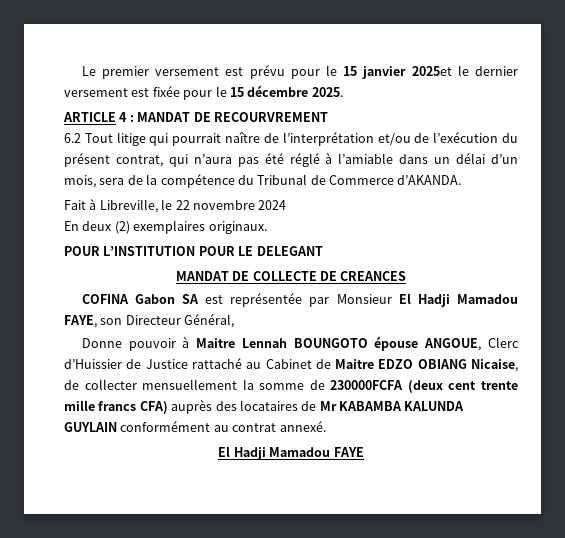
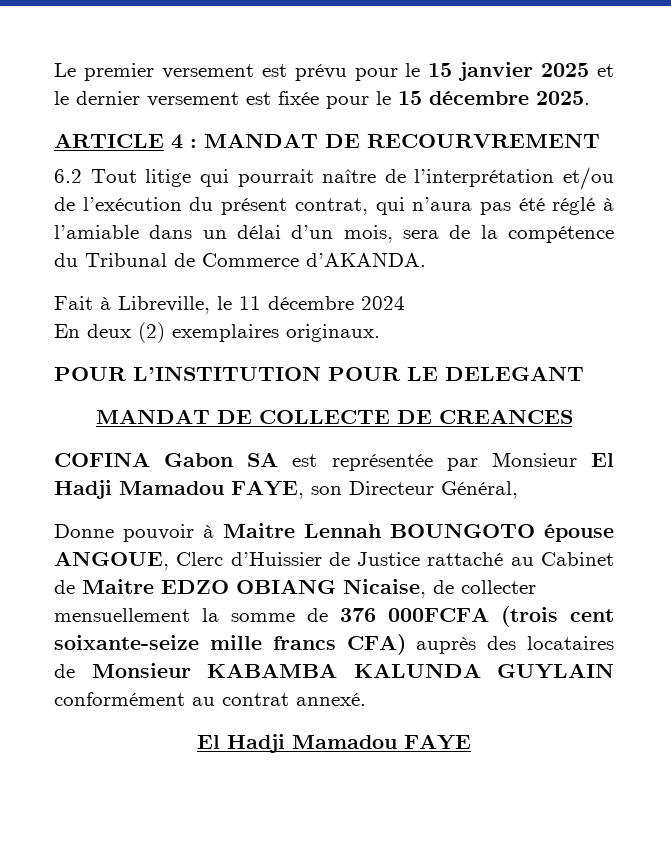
- Le premier versement est prévu pour le 15 janvier 2025et le dernier versement est fixée pour le 15 décembre 2025.
+ Le premier versement est prévu pour le 15 janvier 2025 et le dernier versement est fixée pour le 15 décembre 2025.
- Fait à Libreville, le 22 novembre 2024
+ Fait à Libreville, le 11 décembre 2024
- Donne pouvoir à Maitre Lennah BOUNGOTO épouse ANGOUE, Clerc d’Huissier de Justice rattaché au Cabinet de Maitre EDZO OBIANG Nicaise, de collecter mensuellement la somme de 230000FCFA (deux cent trente mille francs CFA) auprès des locataires de Mr KABAMBA KALUNDA GUYLAIN conformément au contrat annexé.
+ Donne pouvoir à Maitre Lennah BOUNGOTO épouse ANGOUE, Clerc d’Huissier de Justice rattaché au Cabinet de Maitre EDZO OBIANG Nicaise, de collecter mensuellement la somme de 376 000FCFA (trois cent soixante-seize mille francs CFA) auprès des locataires de Monsieur KABAMBA KALUNDA GUYLAIN conformément au contrat annexé.

